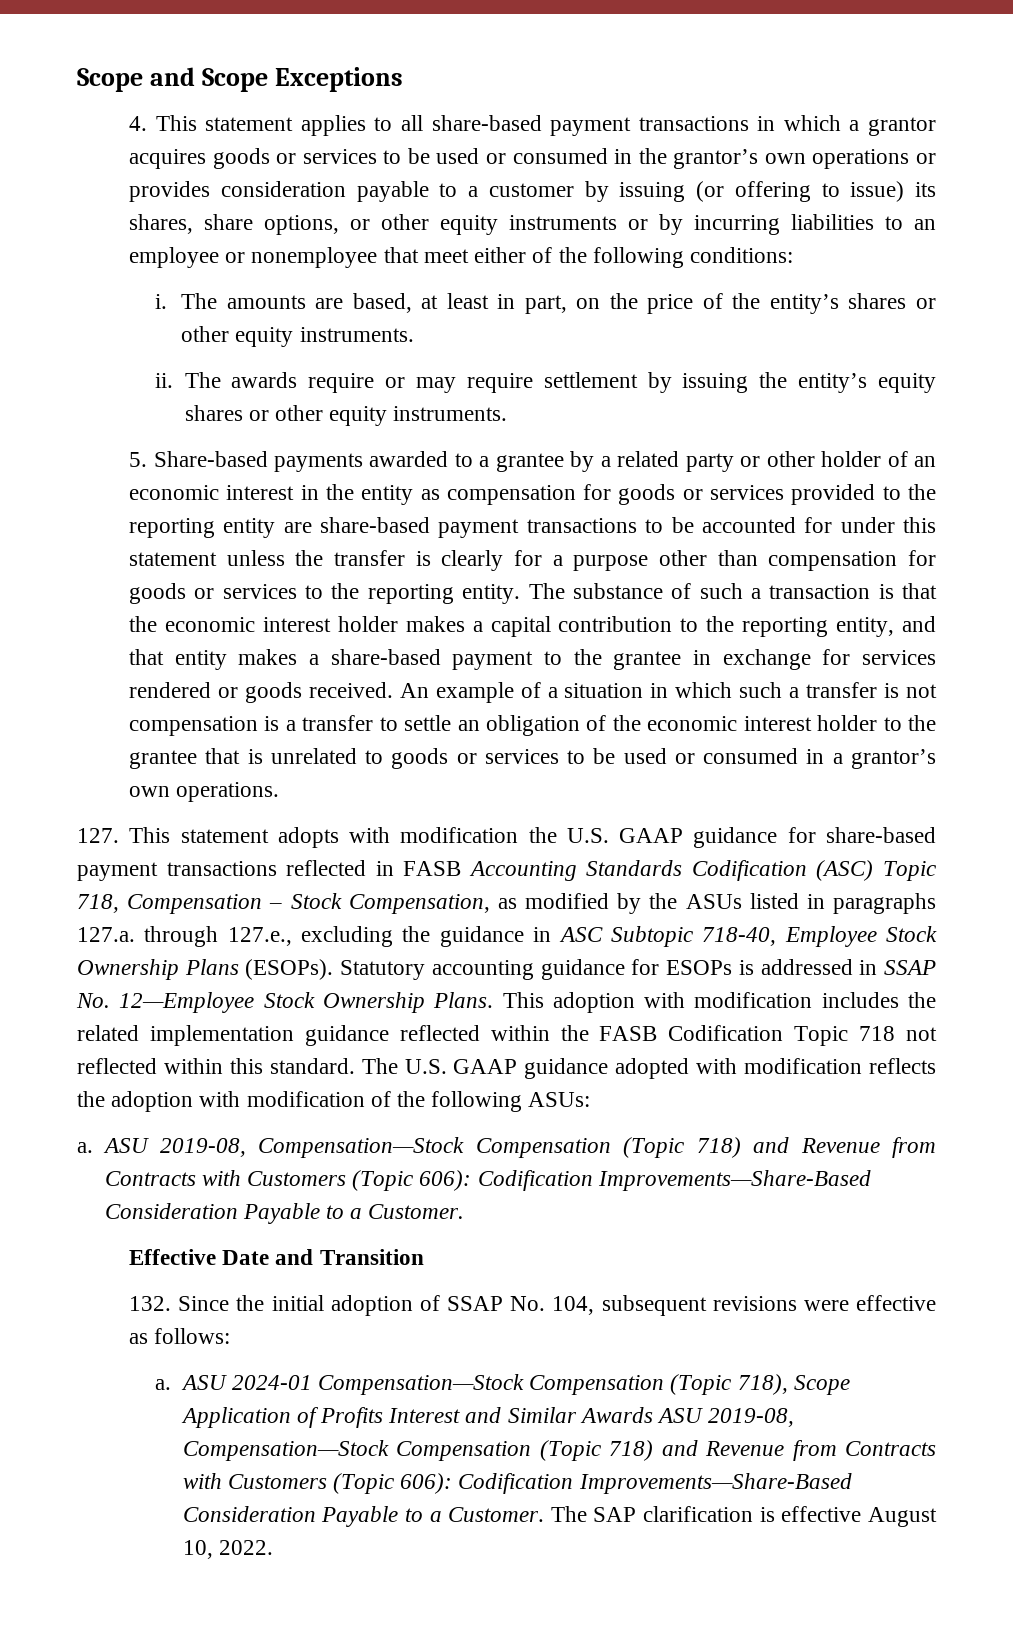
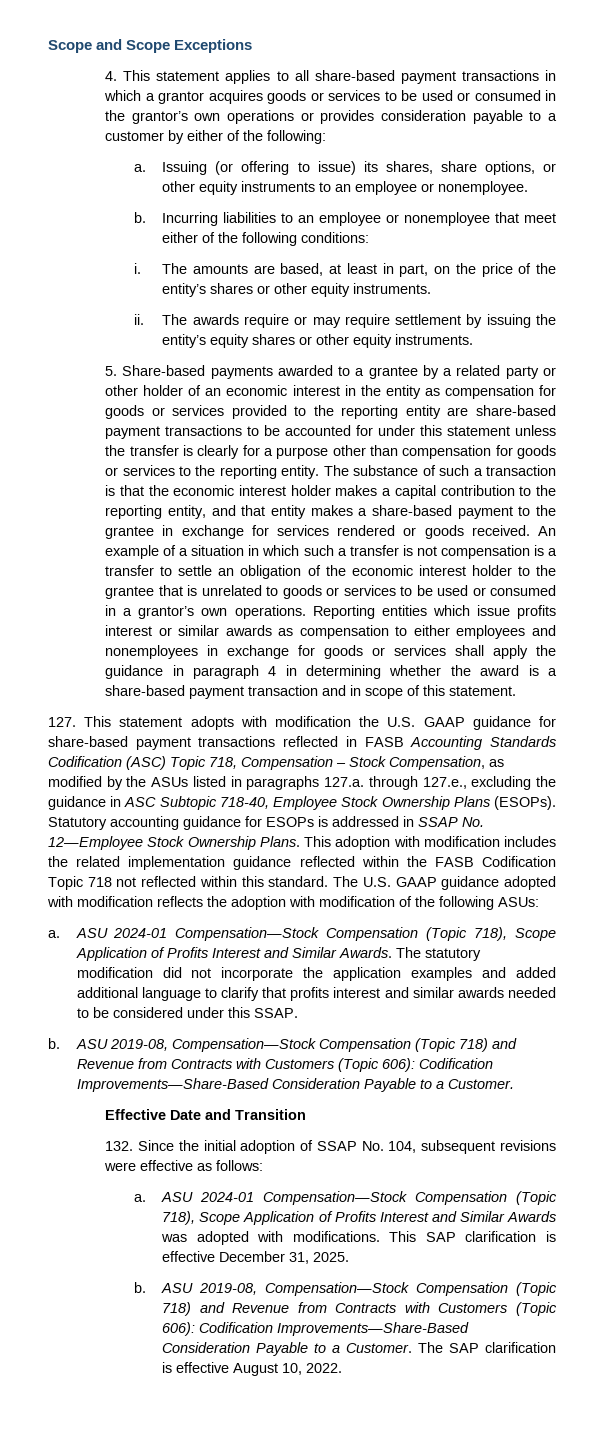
- 4. This statement applies to all share-based payment transactions in which a grantor acquires goods or services to be used or consumed in the grantor’s own operations or provides consideration payable to a customer by issuing (or offering to issue) its shares, share options, or other equity instruments or by incurring liabilities to an employee or nonemployee that meet either of the following conditions:
+ 4. This statement applies to all share-based payment transactions in which a grantor acquires goods or services to be used or consumed in the grantor’s own operations or provides consideration payable to a customer by either of the following:
+ a. Issuing (or offering to issue) its shares, share options, or other equity instruments to an employee or nonemployee.
+ b. Incurring liabilities to an employee or nonemployee that meet either of the following conditions:
+ Reporting entities which issue profits interest or similar awards as compensation to either employees and nonemployees in exchange for goods or services shall apply the guidance in paragraph 4 in determining whether the award is a share-based payment transaction and in scope of this statement.
- a. ASU 2019-08, Compensation—Stock Compensation (Topic 718) and Revenue from Contracts with Customers (Topic 606): Codification Improvements—Share-Based Consideration Payable to a Customer.
+ a. ASU 2024-01 Compensation—Stock Compensation (Topic 718), Scope Application of Profits Interest and Similar Awards. The statutory modification did not incorporate the application examples and added additional language to clarify that profits interest and similar awards needed to be considered under this SSAP.
+ b. ASU 2019-08, Compensation—Stock Compensation (Topic 718) and Revenue from Contracts with Customers (Topic 606): Codification Improvements—Share-Based Consideration Payable to a Customer.
- ASU 2024-01 Compensation—Stock Compensation (Topic 718), Scope Application of Profits Interest and Similar Awards ASU 2019-08, Compensation—Stock Compensation (Topic 718) and Revenue from Contracts with Customers (Topic 606): Codification Improvements—Share-Based Consideration Payable to a Customer.
+ ASU 2024-01 Compensation—Stock Compensation (Topic 718), Scope Application of Profits Interest and Similar Awards was adopted with modifications. This SAP clarification is effective December 31, 2025.
+ b. ASU 2019-08, Compensation—Stock Compensation (Topic 718) and Revenue from Contracts with Customers (Topic 606): Codification Improvements—Share-Based Consideration Payable to a Customer.

